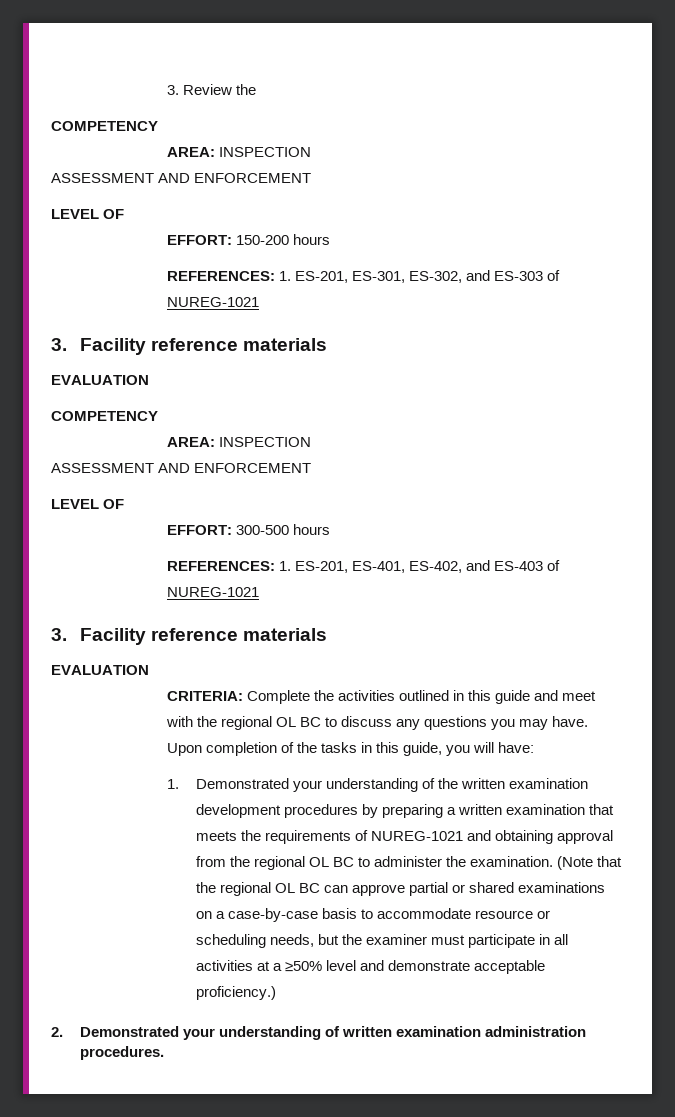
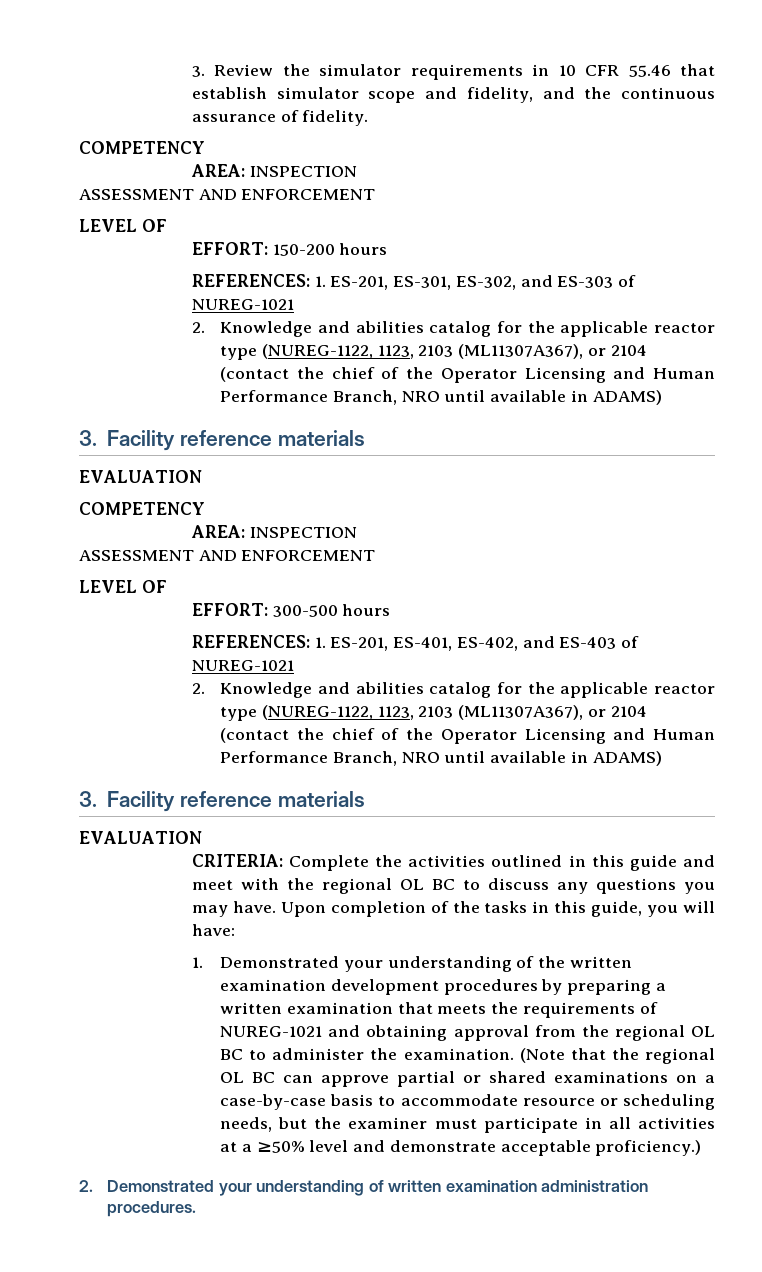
- 3. Review the
+ 3. Review the simulator requirements in 10 CFR 55.46 that establish simulator scope and fidelity, and the continuous assurance of fidelity.
  REFERENCES: 1. ES-201, ES-301, ES-302, and ES-303 of NUREG-1021
+ 2. Knowledge and abilities catalog for the applicable reactor type (NUREG-1122, 1123, 2103 (ML11307A367), or 2104 (contact the chief of the Operator Licensing and Human Performance Branch, NRO until available in ADAMS)
  REFERENCES: 1. ES-201, ES-401, ES-402, and ES-403 of NUREG-1021
+ 2. Knowledge and abilities catalog for the applicable reactor type (NUREG-1122, 1123, 2103 (ML11307A367), or 2104 (contact the chief of the Operator Licensing and Human Performance Branch, NRO until available in ADAMS)

